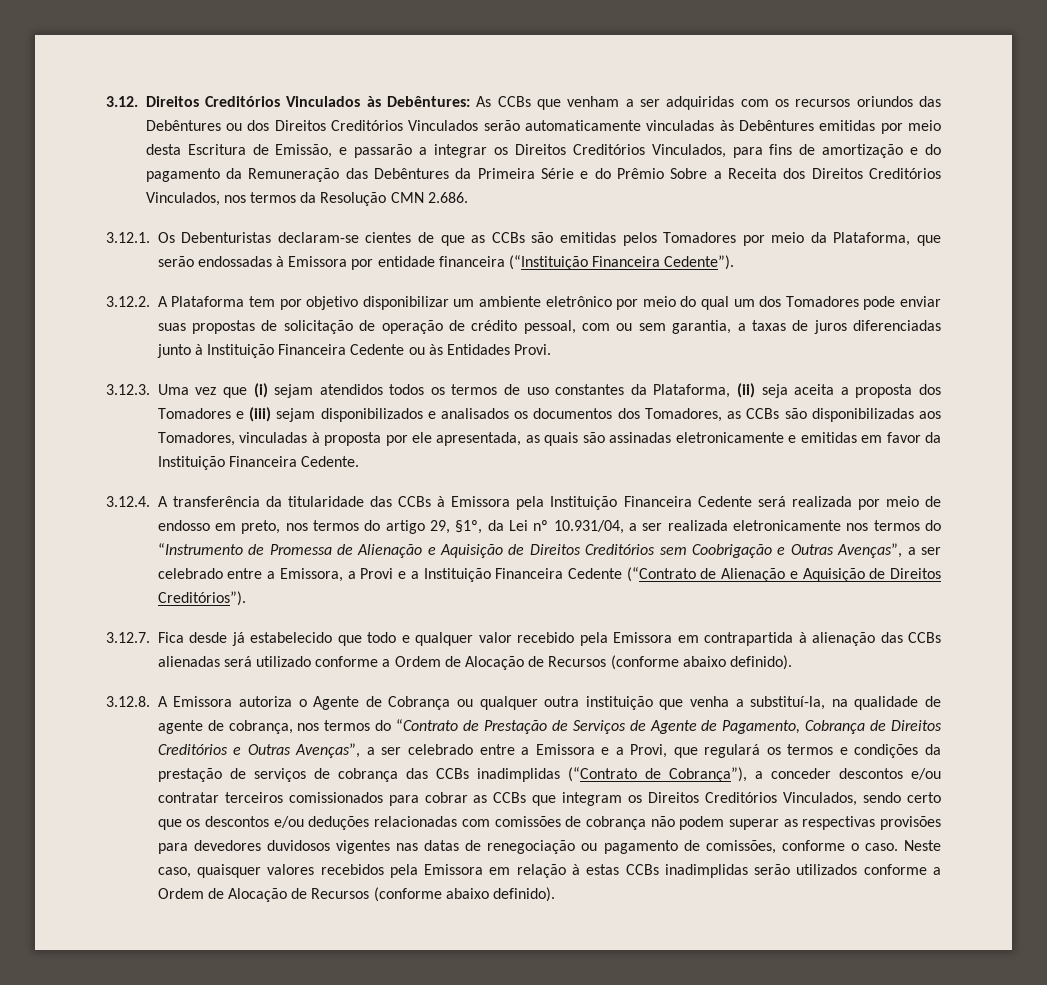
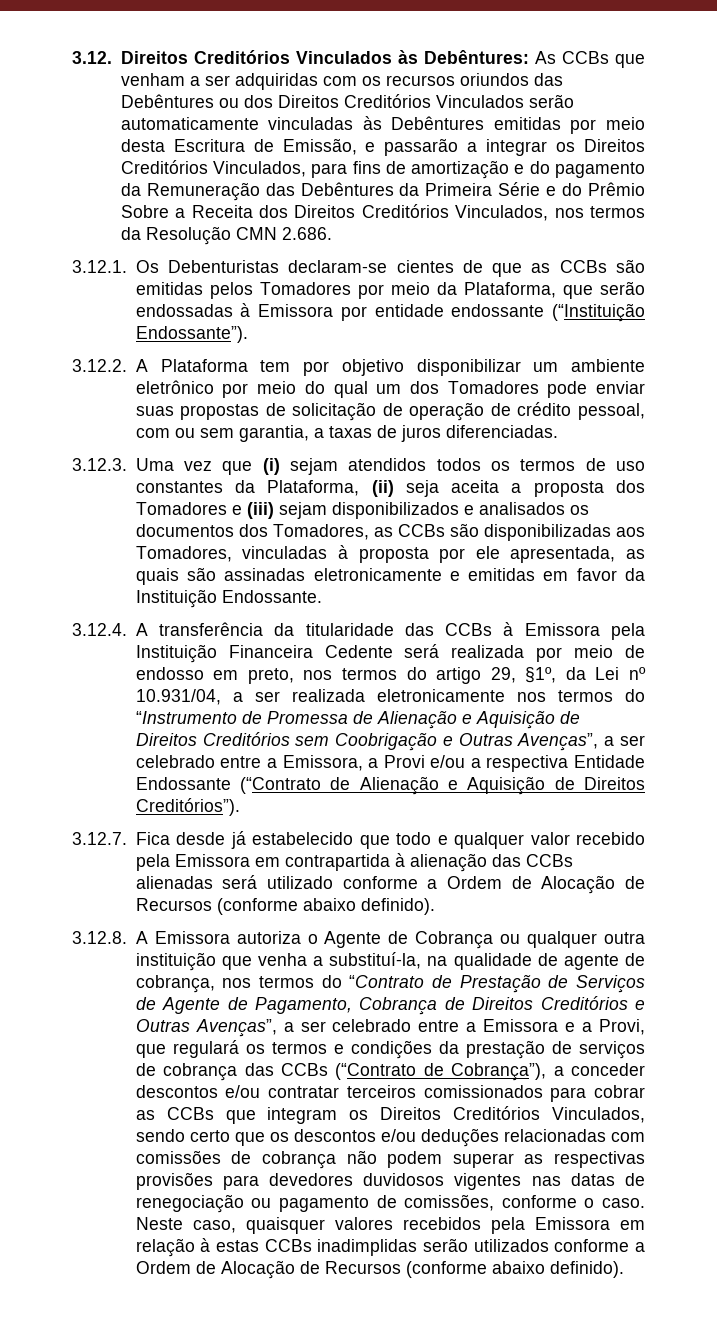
- 3.12.1. Os Debenturistas declaram-se cientes de que as CCBs são emitidas pelos Tomadores por meio da Plataforma, que serão endossadas à Emissora por entidade financeira (“Instituição Financeira Cedente”).
+ 3.12.1. Os Debenturistas declaram-se cientes de que as CCBs são emitidas pelos Tomadores por meio da Plataforma, que serão endossadas à Emissora por entidade endossante (“Instituição Endossante”).
- 3.12.2. A Plataforma tem por objetivo disponibilizar um ambiente eletrônico por meio do qual um dos Tomadores pode enviar suas propostas de solicitação de operação de crédito pessoal, com ou sem garantia, a taxas de juros diferenciadas junto à Instituição Financeira Cedente ou às Entidades Provi.
+ 3.12.2. A Plataforma tem por objetivo disponibilizar um ambiente eletrônico por meio do qual um dos Tomadores pode enviar suas propostas de solicitação de operação de crédito pessoal, com ou sem garantia, a taxas de juros diferenciadas.
- 3.12.3. Uma vez que (i) sejam atendidos todos os termos de uso constantes da Plataforma, (ii) seja aceita a proposta dos Tomadores e (iii) sejam disponibilizados e analisados os documentos dos Tomadores, as CCBs são disponibilizadas aos Tomadores, vinculadas à proposta por ele apresentada, as quais são assinadas eletronicamente e emitidas em favor da Instituição Financeira Cedente.
+ 3.12.3. Uma vez que (i) sejam atendidos todos os termos de uso constantes da Plataforma, (ii) seja aceita a proposta dos Tomadores e (iii) sejam disponibilizados e analisados os documentos dos Tomadores, as CCBs são disponibilizadas aos Tomadores, vinculadas à proposta por ele apresentada, as quais são assinadas eletronicamente e emitidas em favor da Instituição Endossante.
- 3.12.4. A transferência da titularidade das CCBs à Emissora pela Instituição Financeira Cedente será realizada por meio de endosso em preto, nos termos do artigo 29, §1º, da Lei nº 10.931/04, a ser realizada eletronicamente nos termos do “Instrumento de Promessa de Alienação e Aquisição de Direitos Creditórios sem Coobrigação e Outras Avenças”, a ser celebrado entre a Emissora, a Provi e a Instituição Financeira Cedente (“Contrato de Alienação e Aquisição de Direitos Creditórios”).
+ 3.12.4. A transferência da titularidade das CCBs à Emissora pela Instituição Financeira Cedente será realizada por meio de endosso em preto, nos termos do artigo 29, §1º, da Lei nº 10.931/04, a ser realizada eletronicamente nos termos do “Instrumento de Promessa de Alienação e Aquisição de Direitos Creditórios sem Coobrigação e Outras Avenças”, a ser celebrado entre a Emissora, a Provi e/ou a respectiva Entidade Endossante (“Contrato de Alienação e Aquisição de Direitos Creditórios”).
- 3.12.8. A Emissora autoriza o Agente de Cobrança ou qualquer outra instituição que venha a substituí-la, na qualidade de agente de cobrança, nos termos do “Contrato de Prestação de Serviços de Agente de Pagamento, Cobrança de Direitos Creditórios e Outras Avenças”, a ser celebrado entre a Emissora e a Provi, que regulará os termos e condições da prestação de serviços de cobrança das CCBs inadimplidas (“Contrato de Cobrança”), a conceder descontos e/ou contratar terceiros comissionados para cobrar as CCBs que integram os Direitos Creditórios Vinculados, sendo certo que os descontos e/ou deduções relacionadas com comissões de cobrança não podem superar as respectivas provisões para devedores duvidosos vigentes nas datas de renegociação ou pagamento de comissões, conforme o caso.
+ 3.12.8. A Emissora autoriza o Agente de Cobrança ou qualquer outra instituição que venha a substituí-la, na qualidade de agente de cobrança, nos termos do “Contrato de Prestação de Serviços de Agente de Pagamento, Cobrança de Direitos Creditórios e Outras Avenças”, a ser celebrado entre a Emissora e a Provi, que regulará os termos e condições da prestação de serviços de cobrança das CCBs (“Contrato de Cobrança”), a conceder descontos e/ou contratar terceiros comissionados para cobrar as CCBs que integram os Direitos Creditórios Vinculados, sendo certo que os descontos e/ou deduções relacionadas com comissões de cobrança não podem superar as respectivas provisões para devedores duvidosos vigentes nas datas de renegociação ou pagamento de comissões, conforme o caso.

